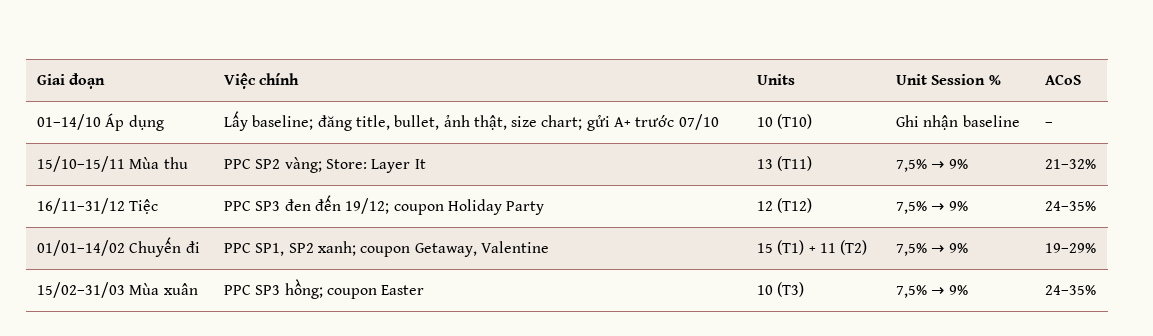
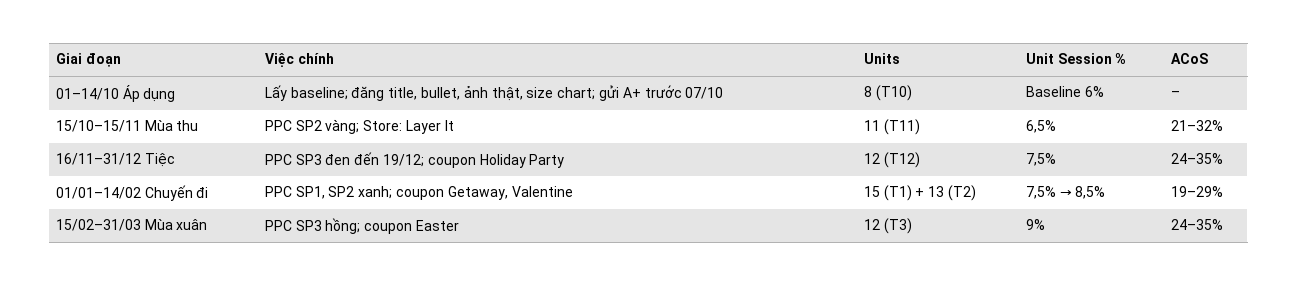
- 01–14/10 Áp dụng | Lấy baseline; đăng title, bullet, ảnh thật, size chart; gửi A+ trước 07/10 | 10 (T10) | Ghi nhận baseline | –
+ 01–14/10 Áp dụng | Lấy baseline; đăng title, bullet, ảnh thật, size chart; gửi A+ trước 07/10 | 8 (T10) | Baseline 6% | –
- 15/10–15/11 Mùa thu | PPC SP2 vàng; Store: Layer It | 13 (T11) | 7,5% → 9% | 21–32%
+ 15/10–15/11 Mùa thu | PPC SP2 vàng; Store: Layer It | 11 (T11) | 6,5% | 21–32%
- 16/11–31/12 Tiệc | PPC SP3 đen đến 19/12; coupon Holiday Party | 12 (T12) | 7,5% → 9% | 24–35%
+ 16/11–31/12 Tiệc | PPC SP3 đen đến 19/12; coupon Holiday Party | 12 (T12) | 7,5% | 24–35%
- 01/01–14/02 Chuyến đi | PPC SP1, SP2 xanh; coupon Getaway, Valentine | 15 (T1) + 11 (T2) | 7,5% → 9% | 19–29%
+ 01/01–14/02 Chuyến đi | PPC SP1, SP2 xanh; coupon Getaway, Valentine | 15 (T1) + 13 (T2) | 7,5% → 8,5% | 19–29%
- 15/02–31/03 Mùa xuân | PPC SP3 hồng; coupon Easter | 10 (T3) | 7,5% → 9% | 24–35%
+ 15/02–31/03 Mùa xuân | PPC SP3 hồng; coupon Easter | 12 (T3) | 9% | 24–35%

